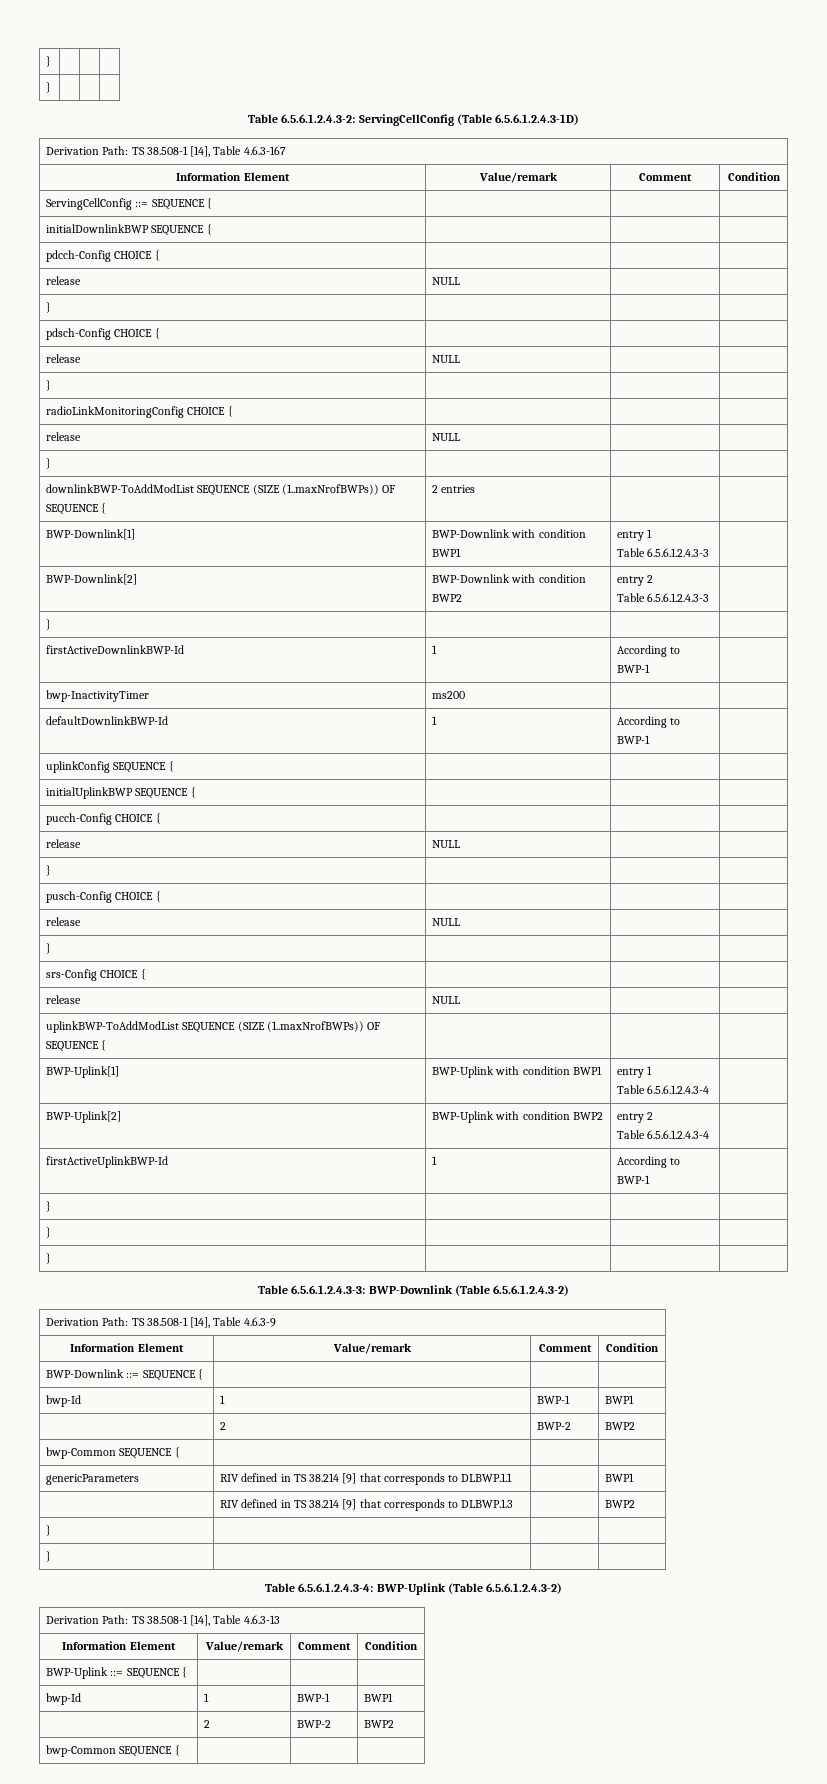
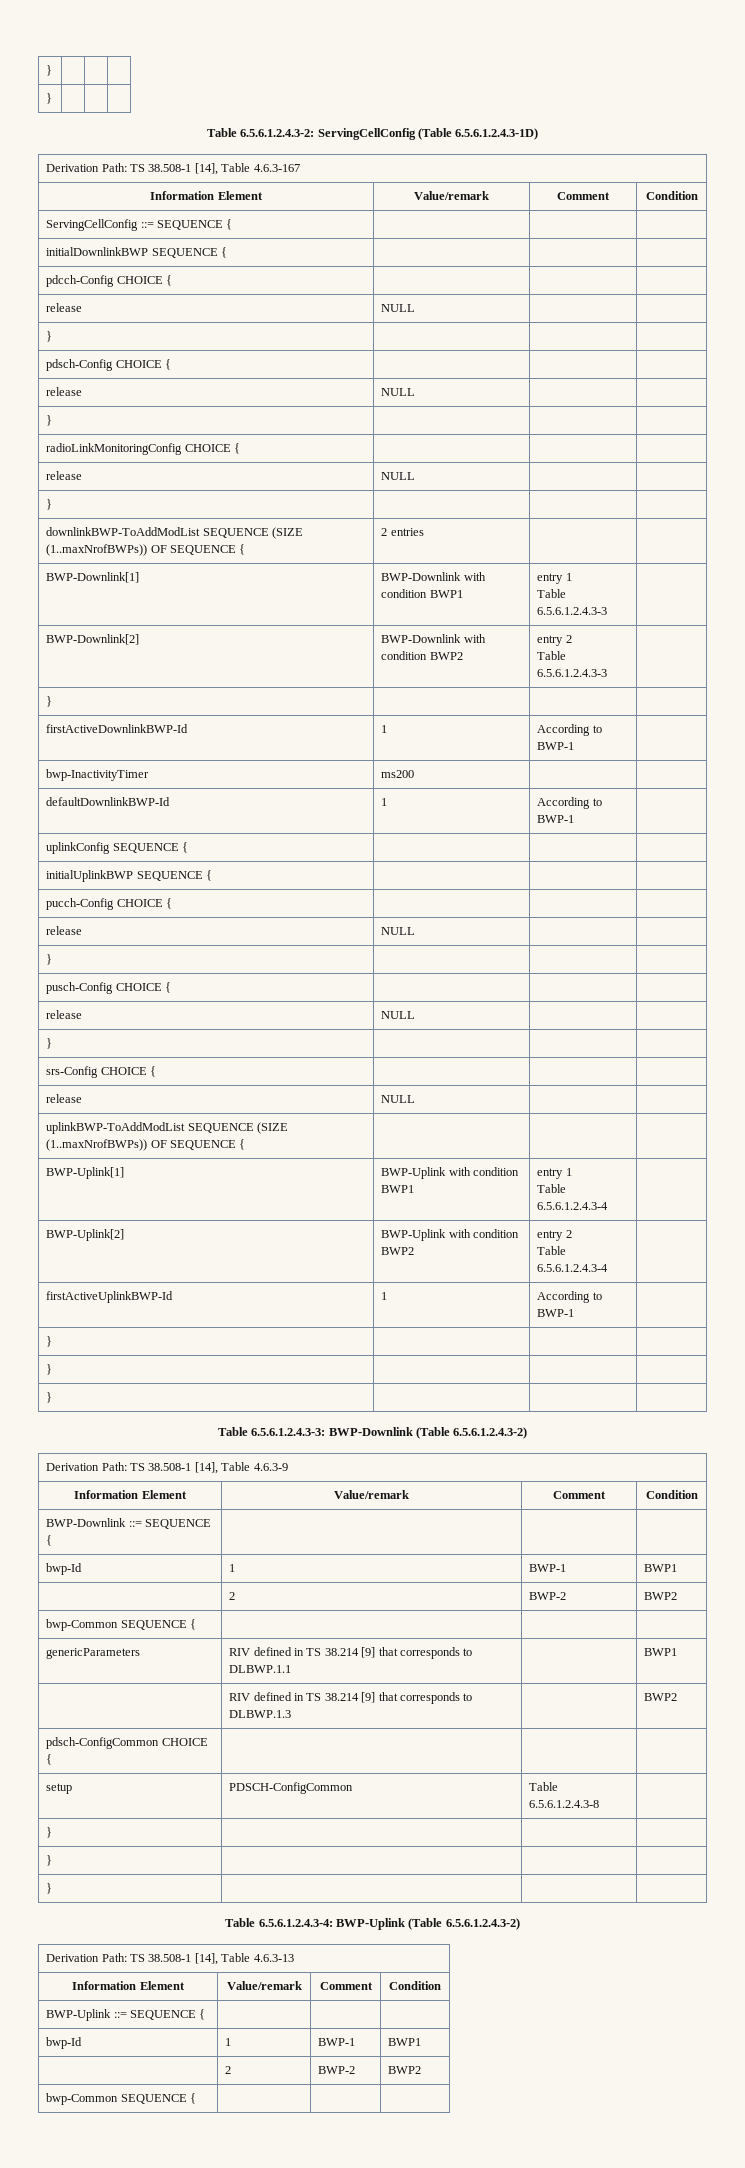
+ pdsch-ConfigCommon CHOICE { | | |
+ setup | PDSCH-ConfigCommon | Table 6.5.6.1.2.4.3-8 |
+ } | | |

